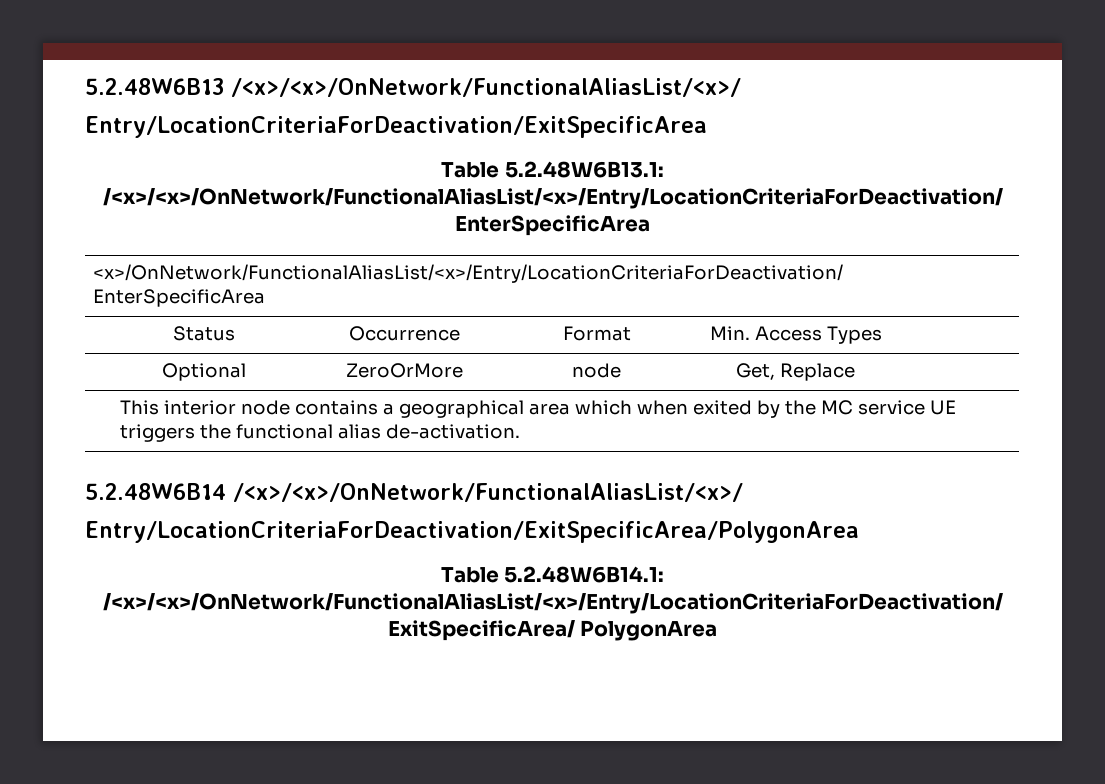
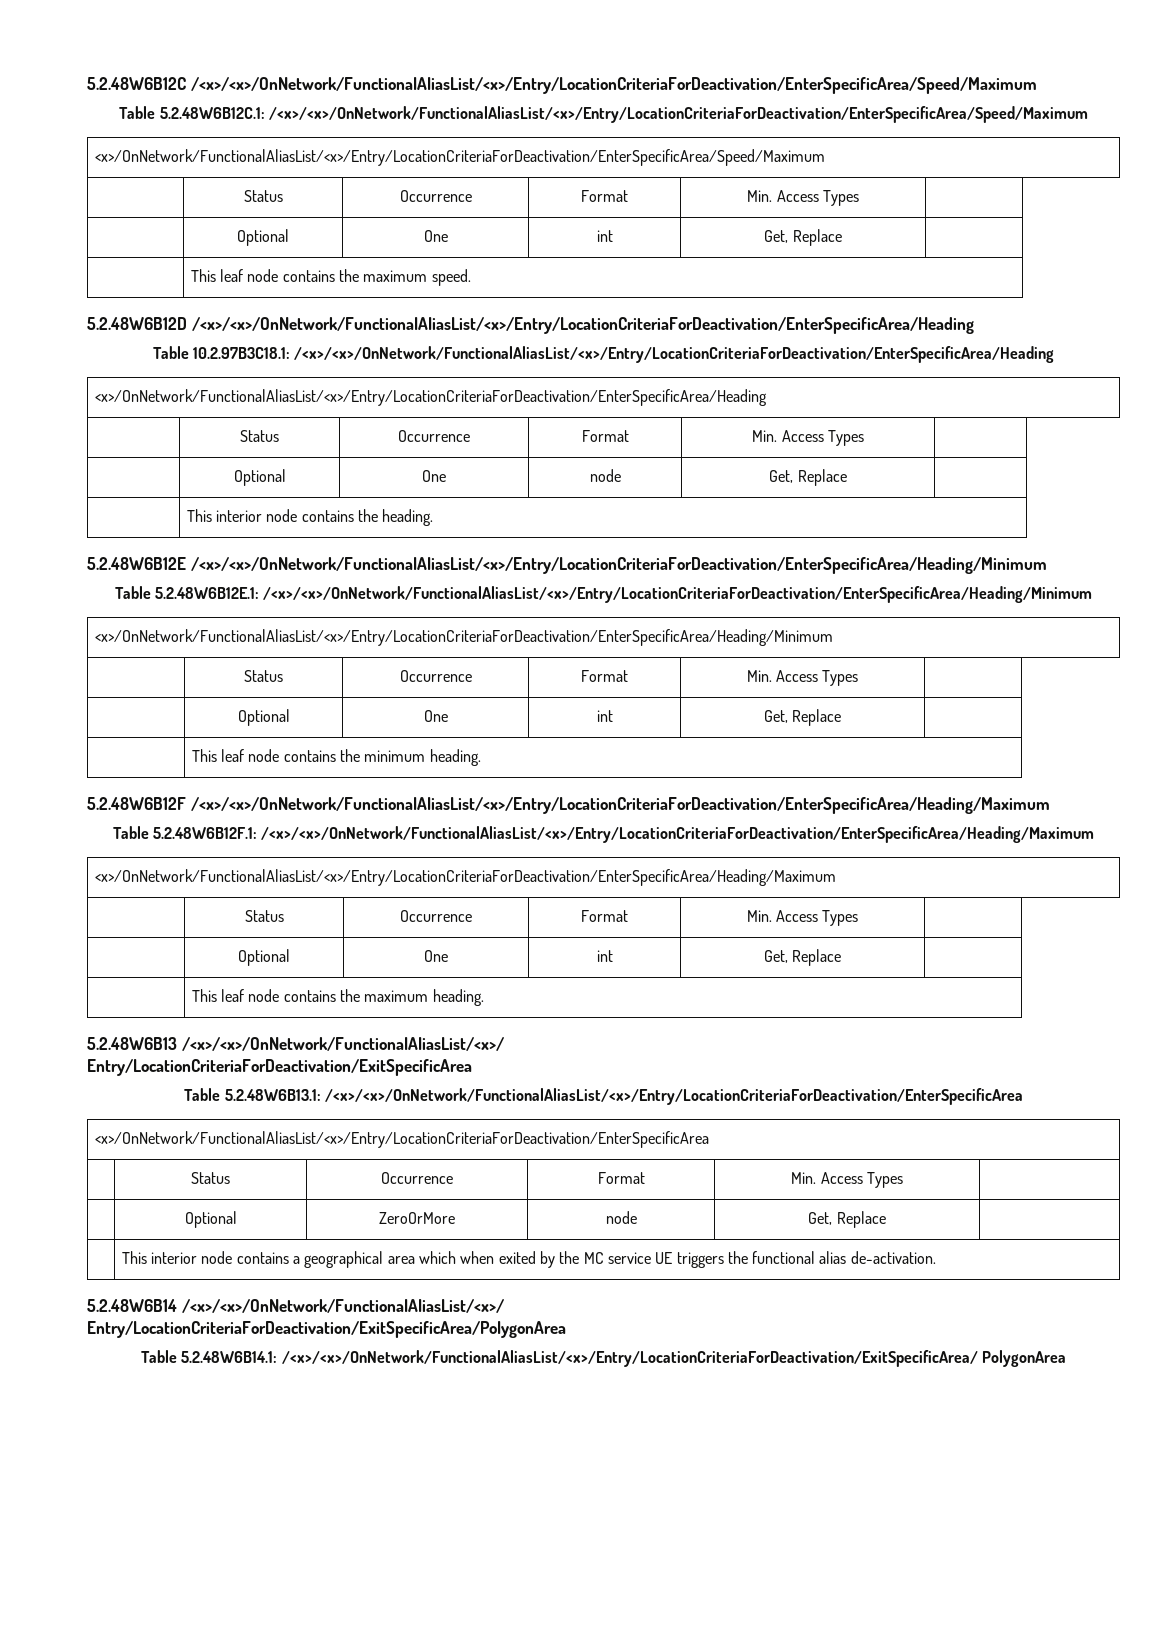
+ 5.2.48W6B12C /<x>/<x>/OnNetwork/FunctionalAliasList/<x>/Entry/LocationCriteriaForDeactivation/EnterSpecificArea/Speed/Maximum
+ Table 5.2.48W6B12C.1: /<x>/<x>/OnNetwork/FunctionalAliasList/<x>/Entry/LocationCriteriaForDeactivation/EnterSpecificArea/Speed/Maximum
+ <x>/OnNetwork/FunctionalAliasList/<x>/Entry/LocationCriteriaForDeactivation/EnterSpecificArea/Speed/Maximum
+ | Status | Occurrence | Format | Min. Access Types |
+ | Optional | One | int | Get, Replace |
+ | This leaf node contains the maximum speed.
+ 5.2.48W6B12D /<x>/<x>/OnNetwork/FunctionalAliasList/<x>/Entry/LocationCriteriaForDeactivation/EnterSpecificArea/Heading
+ Table 10.2.97B3C18.1: /<x>/<x>/OnNetwork/FunctionalAliasList/<x>/Entry/LocationCriteriaForDeactivation/EnterSpecificArea/Heading
+ <x>/OnNetwork/FunctionalAliasList/<x>/Entry/LocationCriteriaForDeactivation/EnterSpecificArea/Heading
+ | Status | Occurrence | Format | Min. Access Types |
+ | Optional | One | node | Get, Replace |
+ | This interior node contains the heading.
+ 5.2.48W6B12E /<x>/<x>/OnNetwork/FunctionalAliasList/<x>/Entry/LocationCriteriaForDeactivation/EnterSpecificArea/Heading/Minimum
+ Table 5.2.48W6B12E.1: /<x>/<x>/OnNetwork/FunctionalAliasList/<x>/Entry/LocationCriteriaForDeactivation/EnterSpecificArea/Heading/Minimum
+ <x>/OnNetwork/FunctionalAliasList/<x>/Entry/LocationCriteriaForDeactivation/EnterSpecificArea/Heading/Minimum
+ | Status | Occurrence | Format | Min. Access Types |
+ | Optional | One | int | Get, Replace |
+ | This leaf node contains the minimum heading.
+ 5.2.48W6B12F /<x>/<x>/OnNetwork/FunctionalAliasList/<x>/Entry/LocationCriteriaForDeactivation/EnterSpecificArea/Heading/Maximum
+ Table 5.2.48W6B12F.1: /<x>/<x>/OnNetwork/FunctionalAliasList/<x>/Entry/LocationCriteriaForDeactivation/EnterSpecificArea/Heading/Maximum
+ <x>/OnNetwork/FunctionalAliasList/<x>/Entry/LocationCriteriaForDeactivation/EnterSpecificArea/Heading/Maximum
+ | Status | Occurrence | Format | Min. Access Types |
+ | Optional | One | int | Get, Replace |
+ | This leaf node contains the maximum heading.

